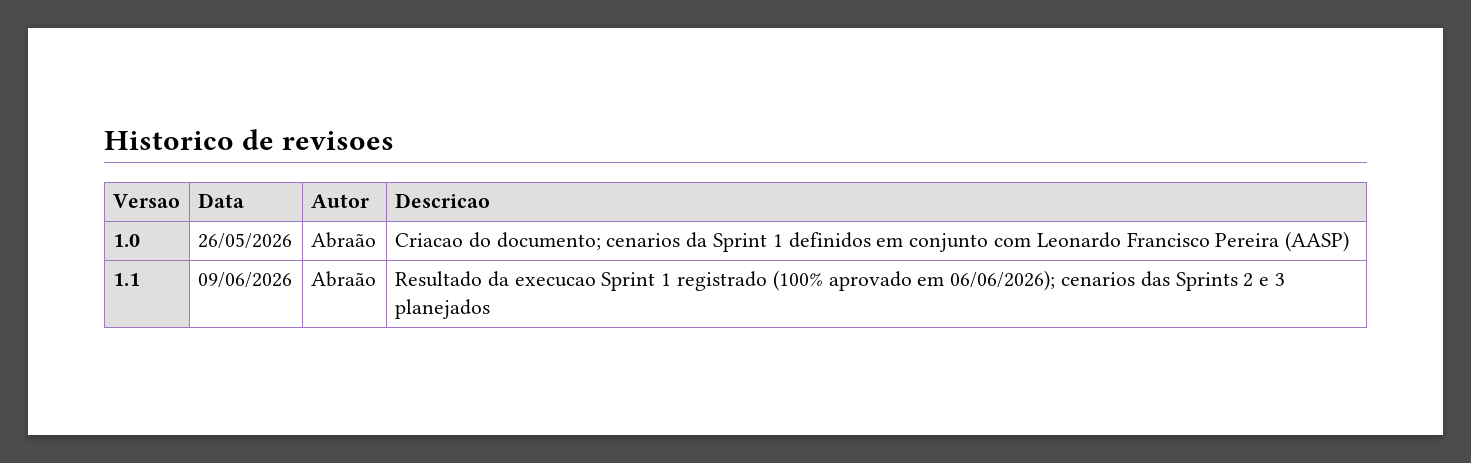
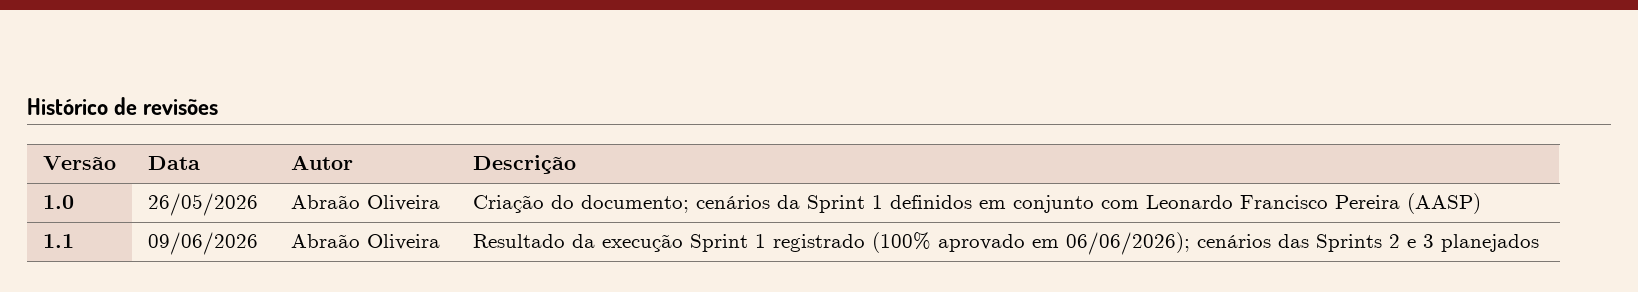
- Historico de revisoes
- Versao | Data | Autor | Descricao
+ Histórico de revisões
+ Versão | Data | Autor | Descrição
- 1.0 | 26/05/2026 | Abraão | Criacao do documento; cenarios da Sprint 1 definidos em conjunto com Leonardo Francisco Pereira (AASP)
+ 1.0 | 26/05/2026 | Abraão Oliveira | Criação do documento; cenários da Sprint 1 definidos em conjunto com Leonardo Francisco Pereira (AASP)
- 1.1 | 09/06/2026 | Abraão | Resultado da execucao Sprint 1 registrado (100% aprovado em 06/06/2026); cenarios das Sprints 2 e 3 planejados
+ 1.1 | 09/06/2026 | Abraão Oliveira | Resultado da execução Sprint 1 registrado (100% aprovado em 06/06/2026); cenários das Sprints 2 e 3 planejados

